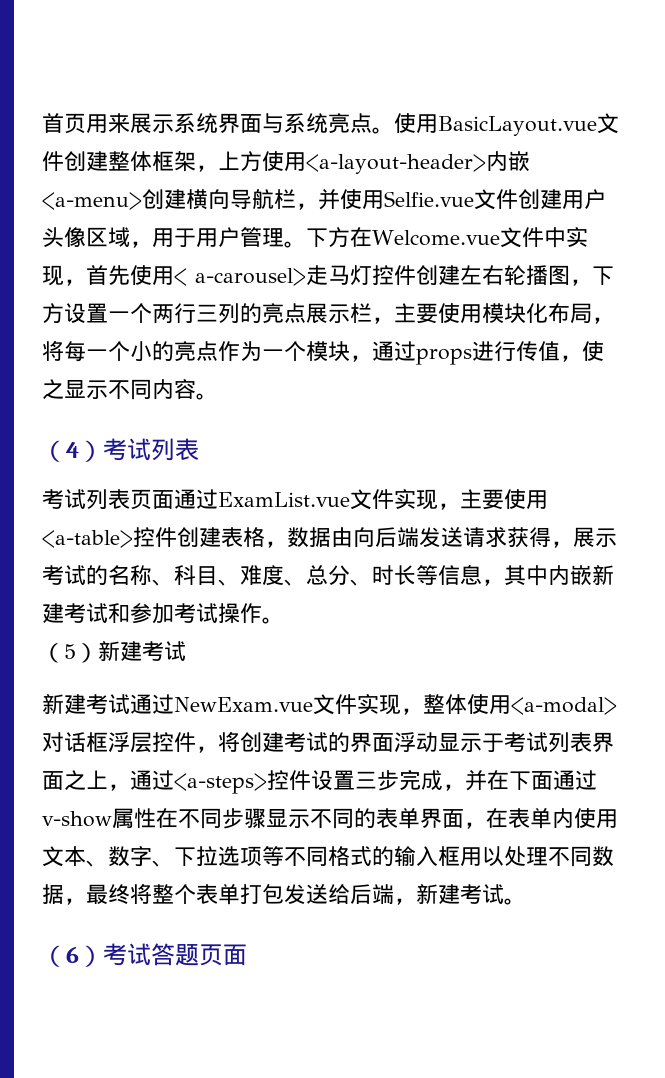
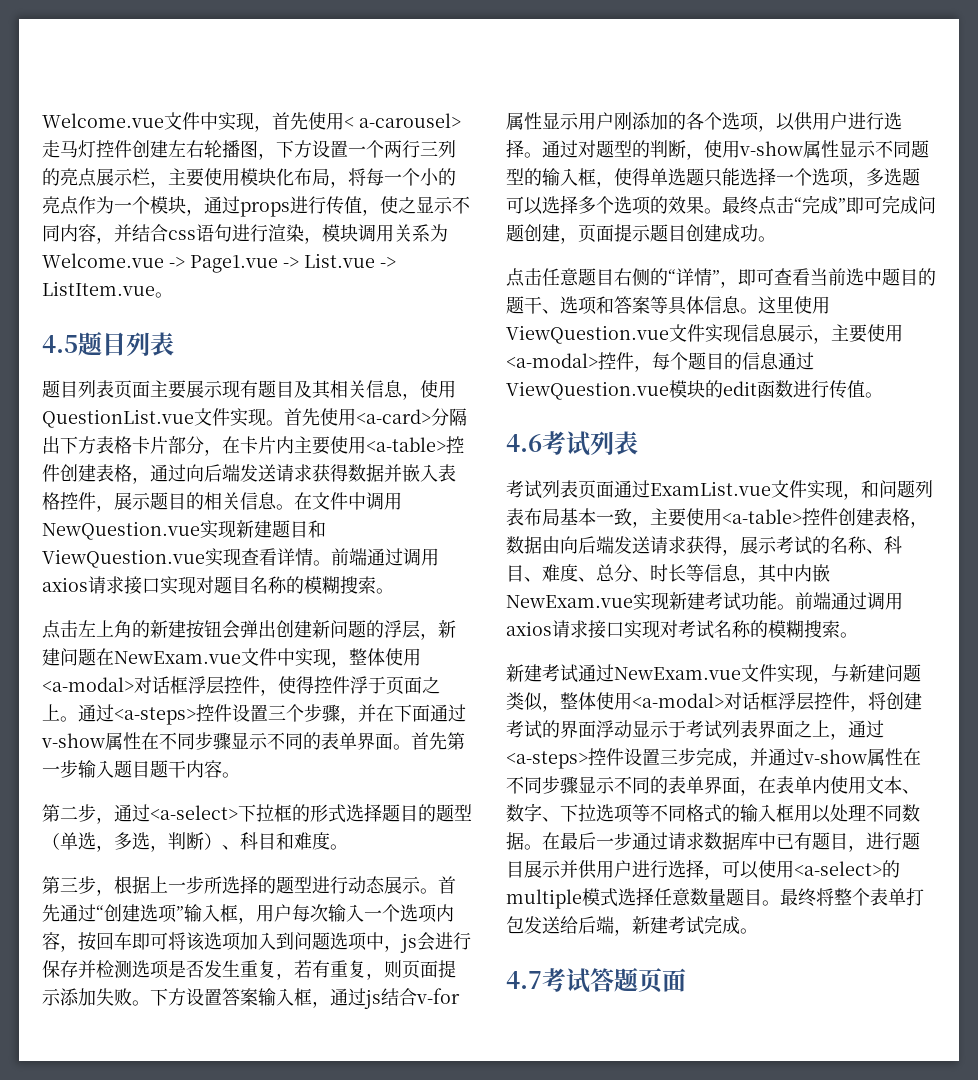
- 首页用来展示系统界面与系统亮点。使用BasicLayout.vue文件创建整体框架，上方使用<a-layout-header>内嵌<a-menu>创建横向导航栏，并使用Selfie.vue文件创建用户头像区域，用于用户管理。下方在Welcome.vue文件中实现，首先使用< a-carousel>走马灯控件创建左右轮播图，下方设置一个两行三列的亮点展示栏，主要使用模块化布局，将每一个小的亮点作为一个模块，通过props进行传值，使之显示不同内容。
- （4）考试列表
+ Welcome.vue文件中实现，首先使用< a-carousel>走马灯控件创建左右轮播图，下方设置一个两行三列的亮点展示栏，主要使用模块化布局，将每一个小的亮点作为一个模块，通过props进行传值，使之显示不同内容，并结合css语句进行渲染，模块调用关系为Welcome.vue -> Page1.vue -> List.vue -> ListItem.vue。
+ 4.5题目列表
+ 题目列表页面主要展示现有题目及其相关信息，使用QuestionList.vue文件实现。首先使用<a-card>分隔出下方表格卡片部分，在卡片内主要使用<a-table>控件创建表格，通过向后端发送请求获得数据并嵌入表格控件，展示题目的相关信息。在文件中调用NewQuestion.vue实现新建题目和ViewQuestion.vue实现查看详情。前端通过调用axios请求接口实现对题目名称的模糊搜索。
+ 点击左上角的新建按钮会弹出创建新问题的浮层，新建问题在NewExam.vue文件中实现，整体使用<a-modal>对话框浮层控件，使得控件浮于页面之上。通过<a-steps>控件设置三个步骤，并在下面通过v-show属性在不同步骤显示不同的表单界面。首先第一步输入题目题干内容。
+ 第二步，通过<a-select>下拉框的形式选择题目的题型（单选，多选，判断）、科目和难度。
+ 第三步，根据上一步所选择的题型进行动态展示。首先通过“创建选项”输入框，用户每次输入一个选项内容，按回车即可将该选项加入到问题选项中，js会进行保存并检测选项是否发生重复，若有重复，则页面提示添加失败。下方设置答案输入框，通过js结合v-for属性显示用户刚添加的各个选项，以供用户进行选择。通过对题型的判断，使用v-show属性显示不同题型的输入框，使得单选题只能选择一个选项，多选题可以选择多个选项的效果。最终点击“完成”即可完成问题创建，页面提示题目创建成功。
+ 点击任意题目右侧的“详情”，即可查看当前选中题目的题干、选项和答案等具体信息。这里使用ViewQuestion.vue文件实现信息展示，主要使用<a-modal>控件，每个题目的信息通过ViewQuestion.vue模块的edit函数进行传值。
+ 4.6考试列表
- 考试列表页面通过ExamList.vue文件实现，主要使用<a-table>控件创建表格，数据由向后端发送请求获得，展示考试的名称、科目、难度、总分、时长等信息，其中内嵌新建考试和参加考试操作。
- （5）新建考试
+ 考试列表页面通过ExamList.vue文件实现，和问题列表布局基本一致，主要使用<a-table>控件创建表格，数据由向后端发送请求获得，展示考试的名称、科目、难度、总分、时长等信息，其中内嵌NewExam.vue实现新建考试功能。前端通过调用axios请求接口实现对考试名称的模糊搜索。
- 新建考试通过NewExam.vue文件实现，整体使用<a-modal>对话框浮层控件，将创建考试的界面浮动显示于考试列表界面之上，通过<a-steps>控件设置三步完成，并在下面通过v-show属性在不同步骤显示不同的表单界面，在表单内使用文本、数字、下拉选项等不同格式的输入框用以处理不同数据，最终将整个表单打包发送给后端，新建考试。
- （6）考试答题页面
+ 新建考试通过NewExam.vue文件实现，与新建问题类似，整体使用<a-modal>对话框浮层控件，将创建考试的界面浮动显示于考试列表界面之上，通过<a-steps>控件设置三步完成，并通过v-show属性在不同步骤显示不同的表单界面，在表单内使用文本、数字、下拉选项等不同格式的输入框用以处理不同数据。在最后一步通过请求数据库中已有题目，进行题目展示并供用户进行选择，可以使用<a-select>的multiple模式选择任意数量题目。最终将整个表单打包发送给后端，新建考试完成。
+ 4.7考试答题页面

